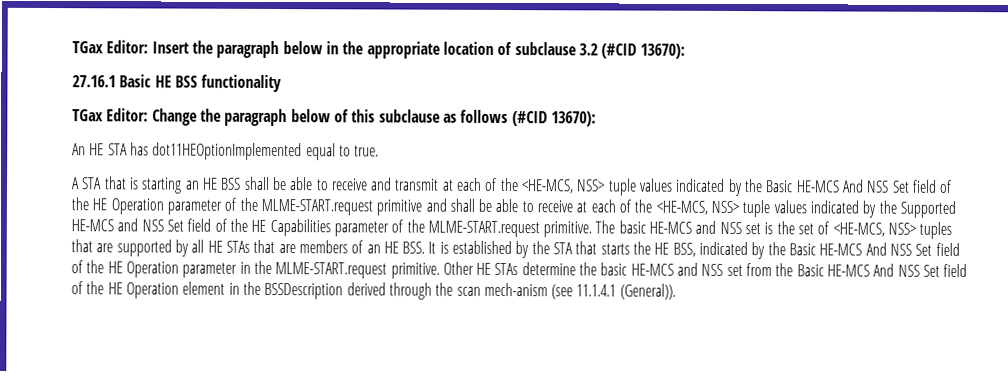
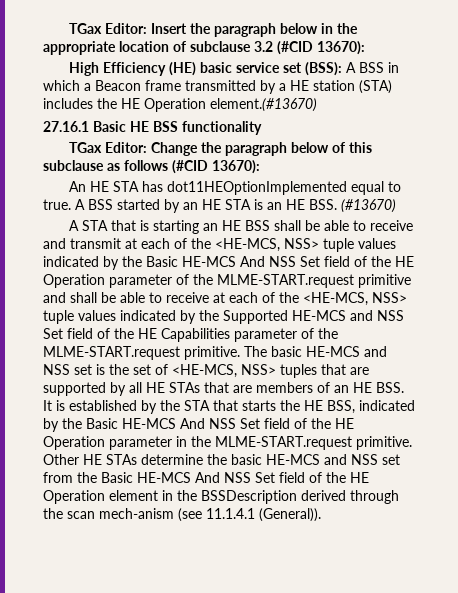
+ High Efficiency (HE) basic service set (BSS): A BSS in which a Beacon frame transmitted by a HE station (STA) includes the HE Operation element.(#13670)
+ A BSS started by an HE STA is an HE BSS. (#13670)

